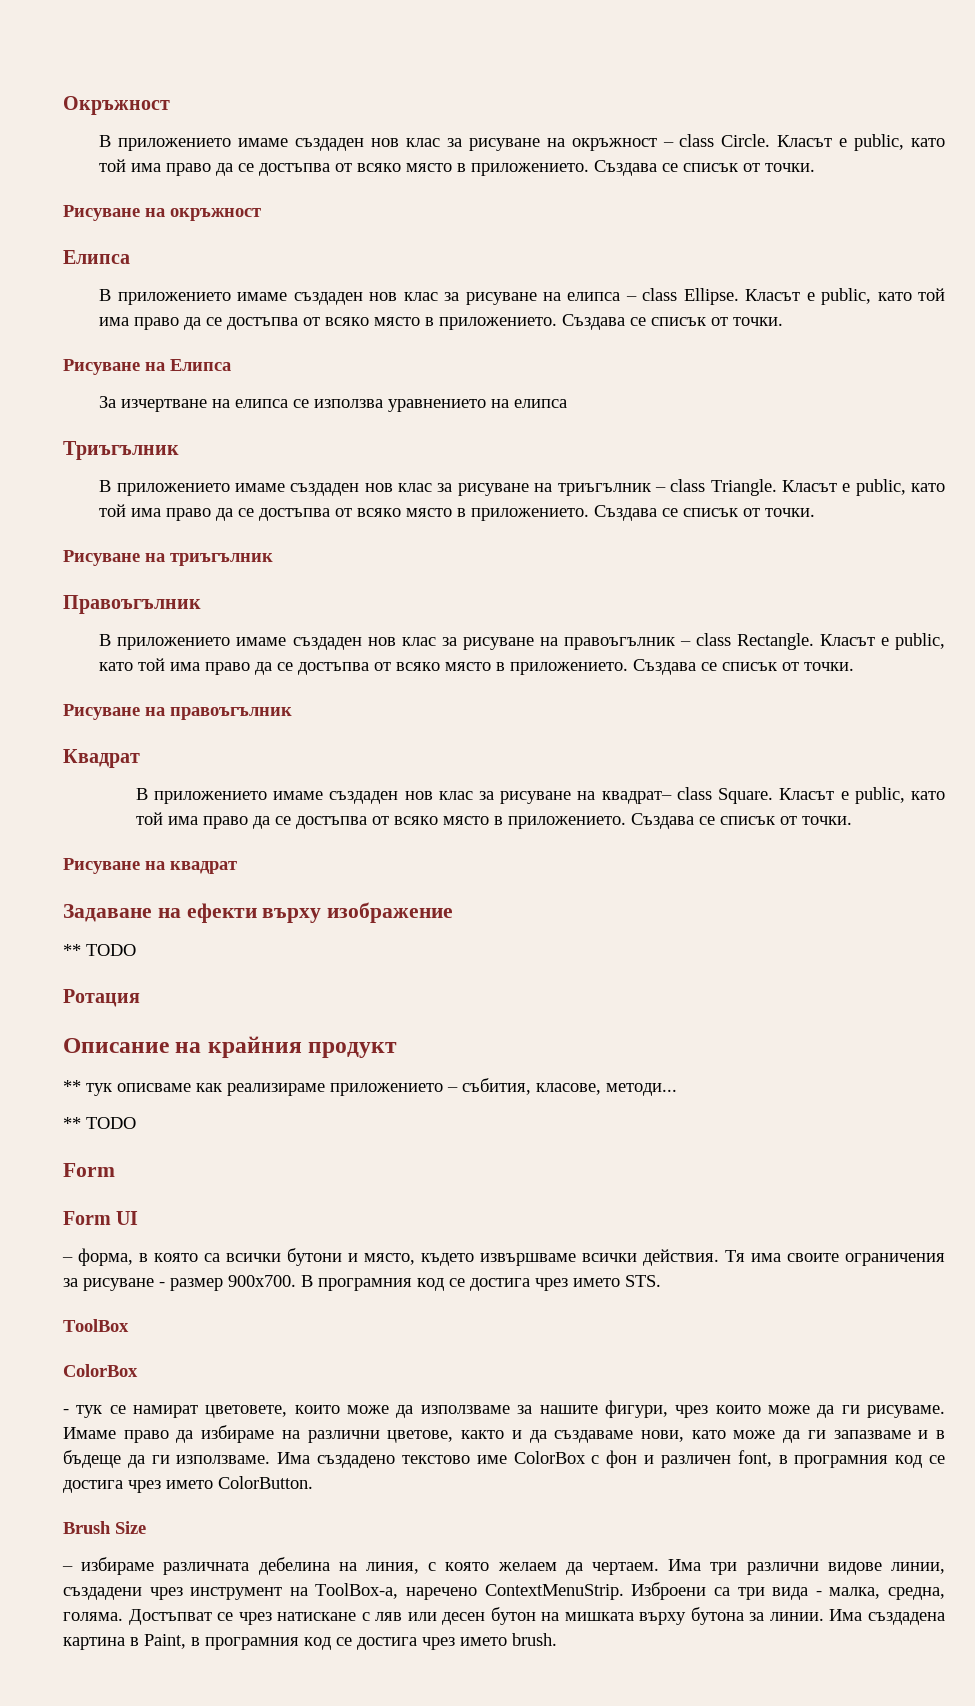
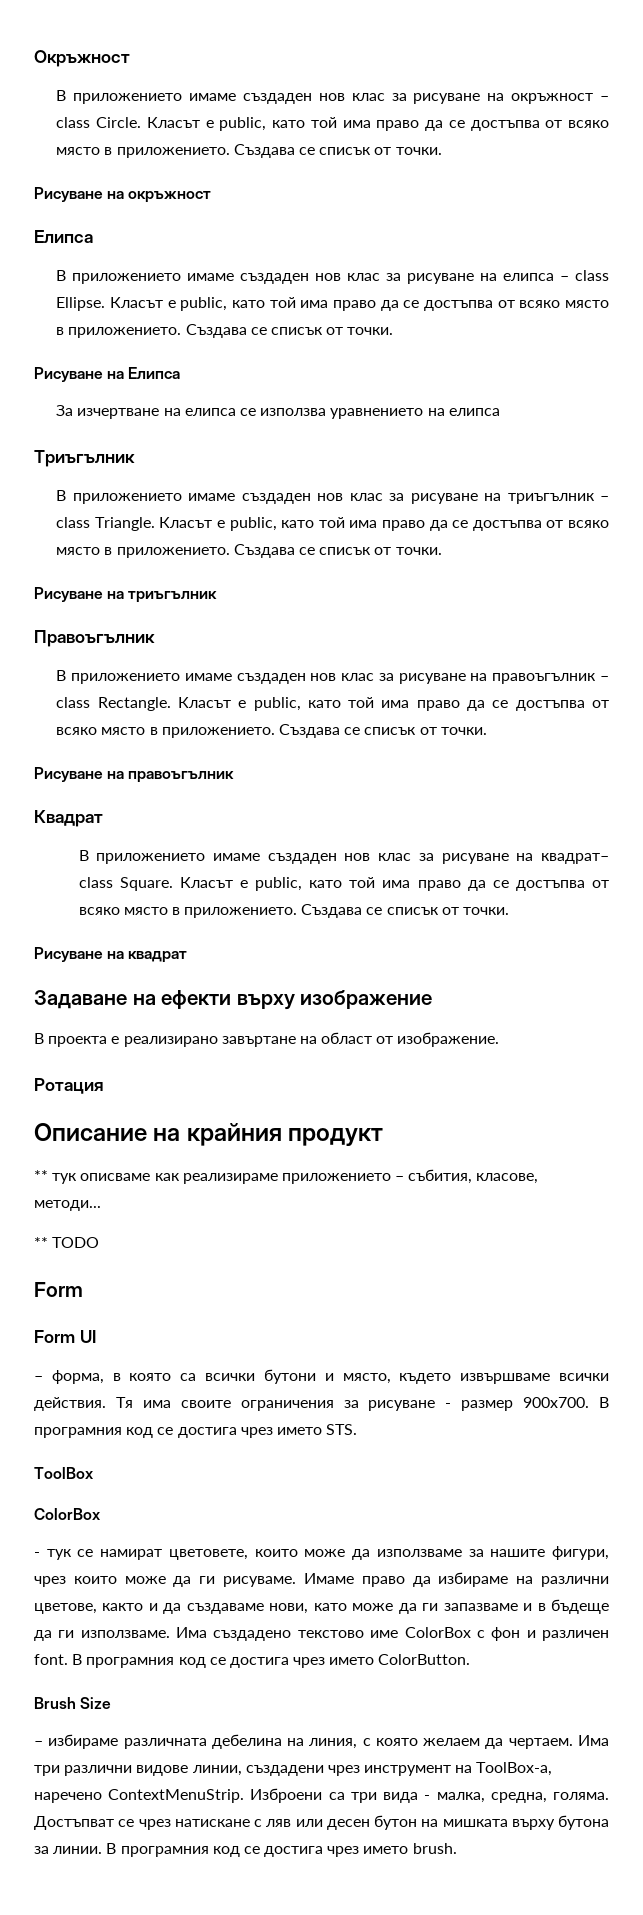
  Задаване на ефекти върху изображение
- ** TODO
+ В проекта е реализирано завъртане на област от изображение.
- Има създадено текстово име ColorBox с фон и различен font, в програмния код се достига чрез името ColorButton.
+ Има създадено текстово име ColorBox с фон и различен font. В програмния код се достига чрез името ColorButton.
- Има създадена картина в Paint, в програмния код се достига чрез името brush.
+ В програмния код се достига чрез името brush.

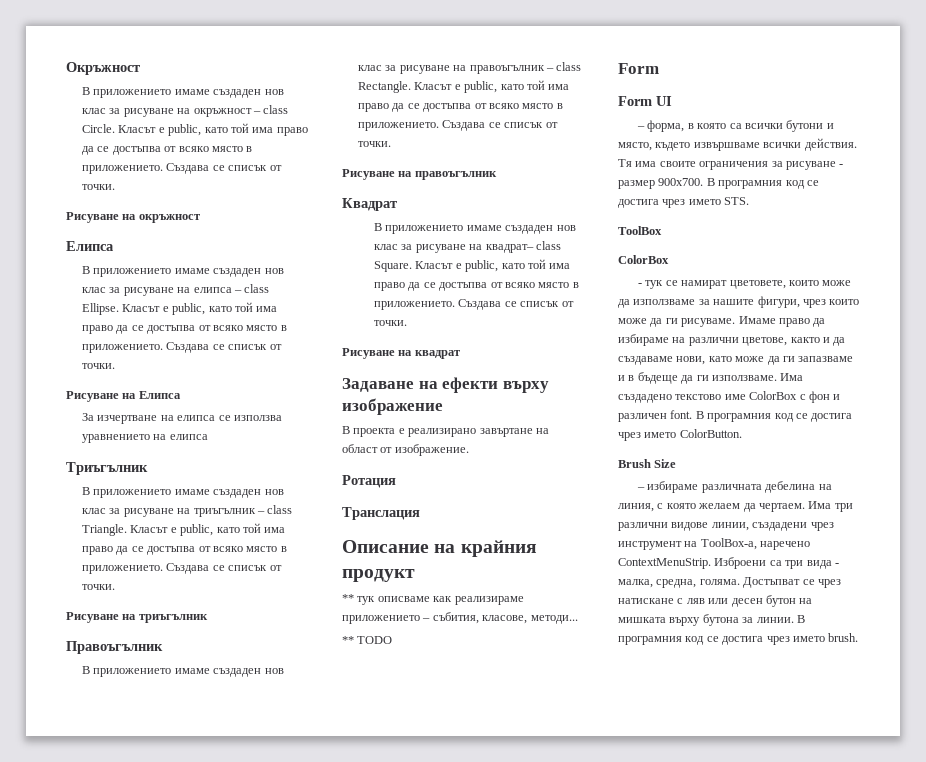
+ Транслация

